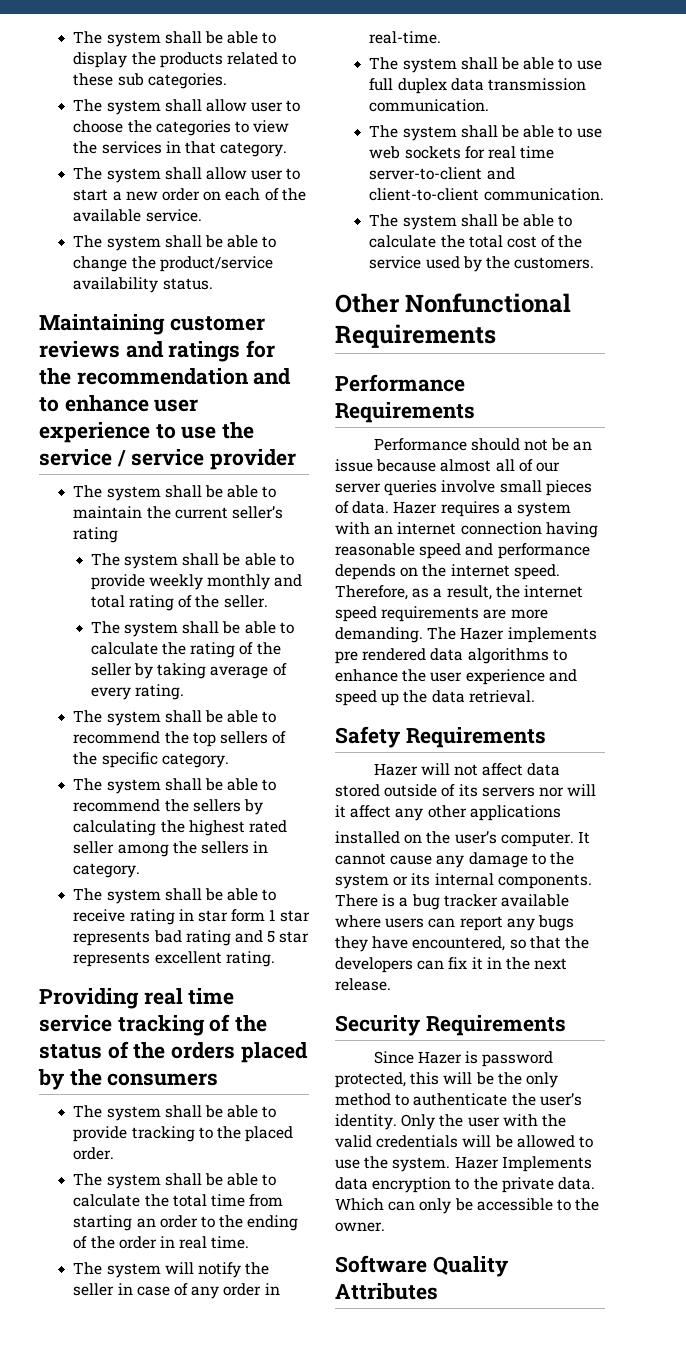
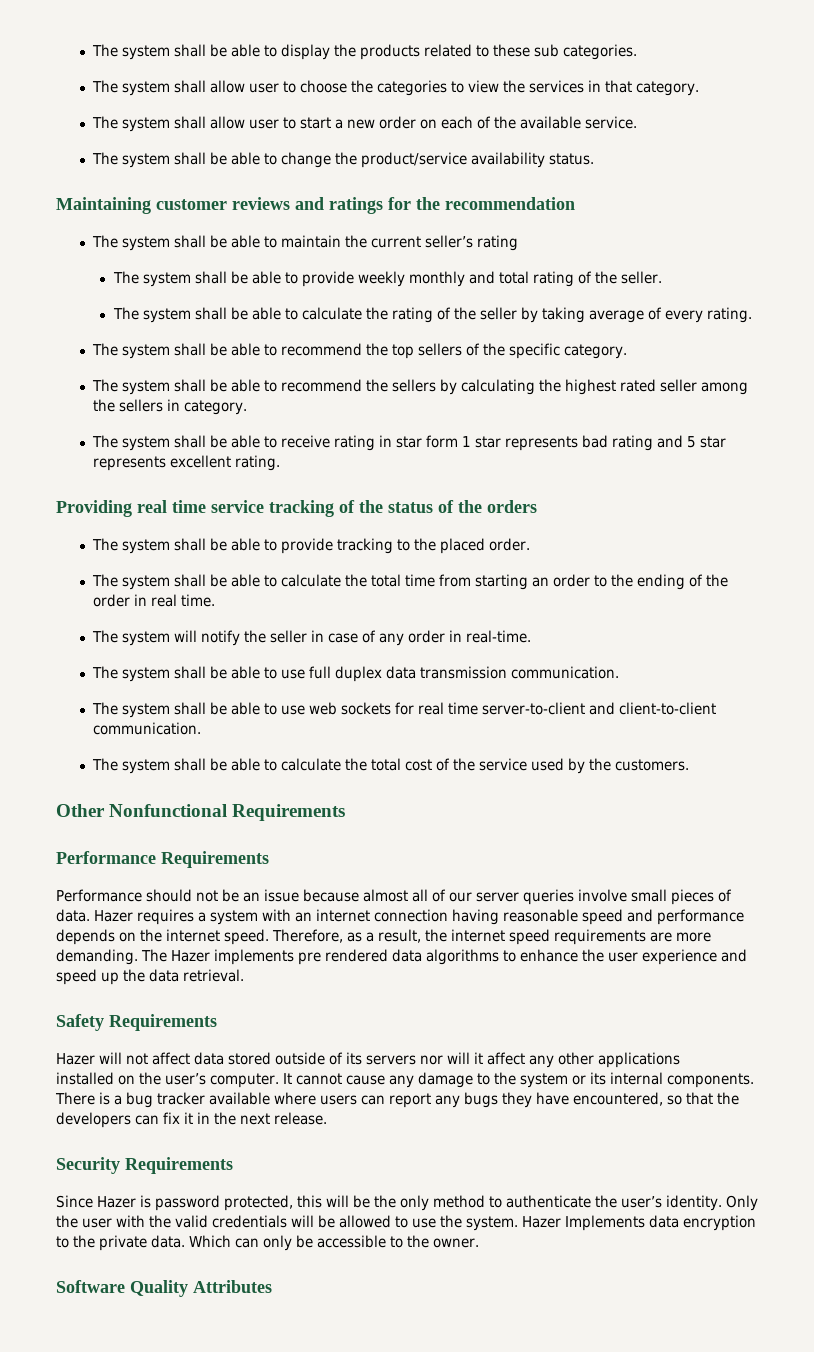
- Maintaining customer reviews and ratings for the recommendation and to enhance user experience to use the service / service provider
+ Maintaining customer reviews and ratings for the recommendation
- Providing real time service tracking of the status of the orders placed by the consumers
+ Providing real time service tracking of the status of the orders

